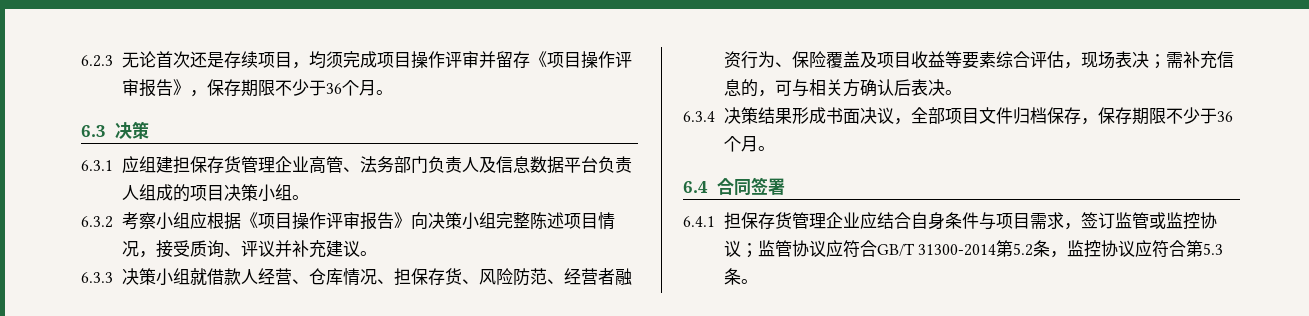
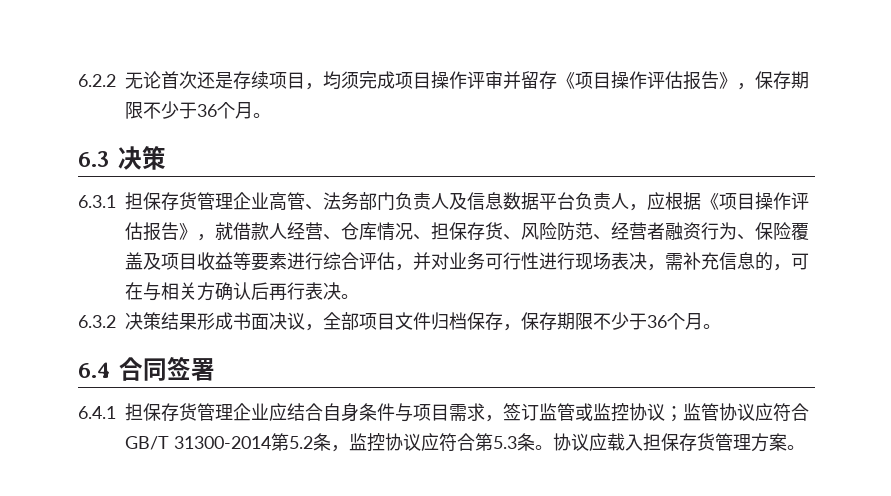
- 6.2.3无论首次还是存续项目，均须完成项目操作评审并留存《项目操作评审报告》，保存期限不少于36个月。
+ 6.2.2无论首次还是存续项目，均须完成项目操作评审并留存《项目操作评估报告》，保存期限不少于36个月。
- 6.3.1应组建担保存货管理企业高管、法务部门负责人及信息数据平台负责人组成的项目决策小组。
- 6.3.2考察小组应根据《项目操作评审报告》向决策小组完整陈述项目情况，接受质询、评议并补充建议。
- 6.3.3决策小组就借款人经营、仓库情况、担保存货、风险防范、经营者融资行为、保险覆盖及项目收益等要素综合评估，现场表决；需补充信息的，可与相关方确认后表决。
+ 6.3.1担保存货管理企业高管、法务部门负责人及信息数据平台负责人，应根据《项目操作评估报告》，就借款人经营、仓库情况、担保存货、风险防范、经营者融资行为、保险覆盖及项目收益等要素进行综合评估，并对业务可行性进行现场表决，需补充信息的，可在与相关方确认后再行表决。
- 6.3.4决策结果形成书面决议，全部项目文件归档保存，保存期限不少于36个月。
+ 6.3.2决策结果形成书面决议，全部项目文件归档保存，保存期限不少于36个月。
+ 协议应载入担保存货管理方案。

